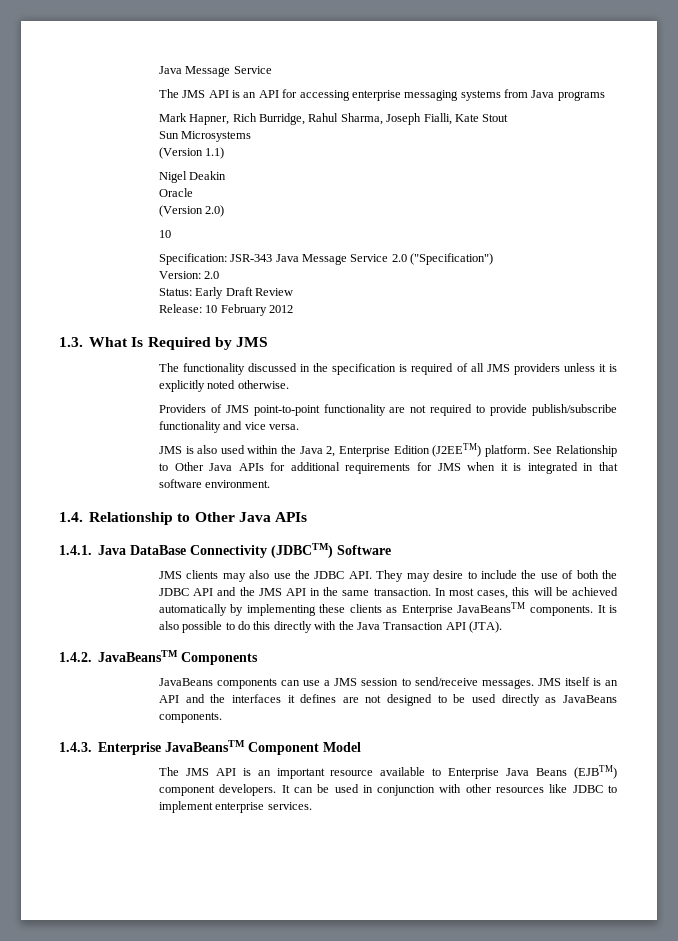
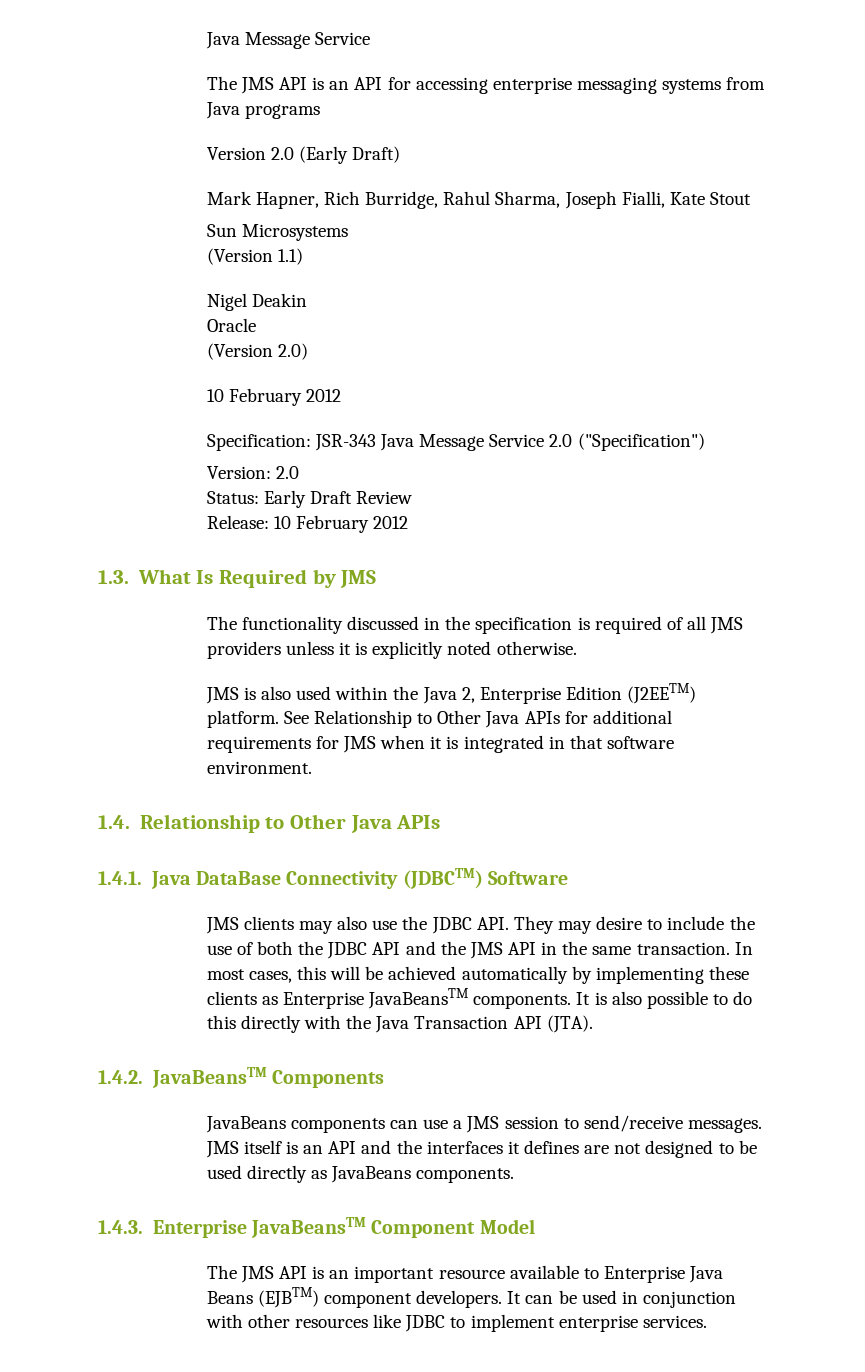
+ Version 2.0 (Early Draft)
  (Version 2.0)
- 10
+ 10 February 2012
- Providers of JMS point-to-point functionality are not required to provide publish/subscribe functionality and vice versa.

